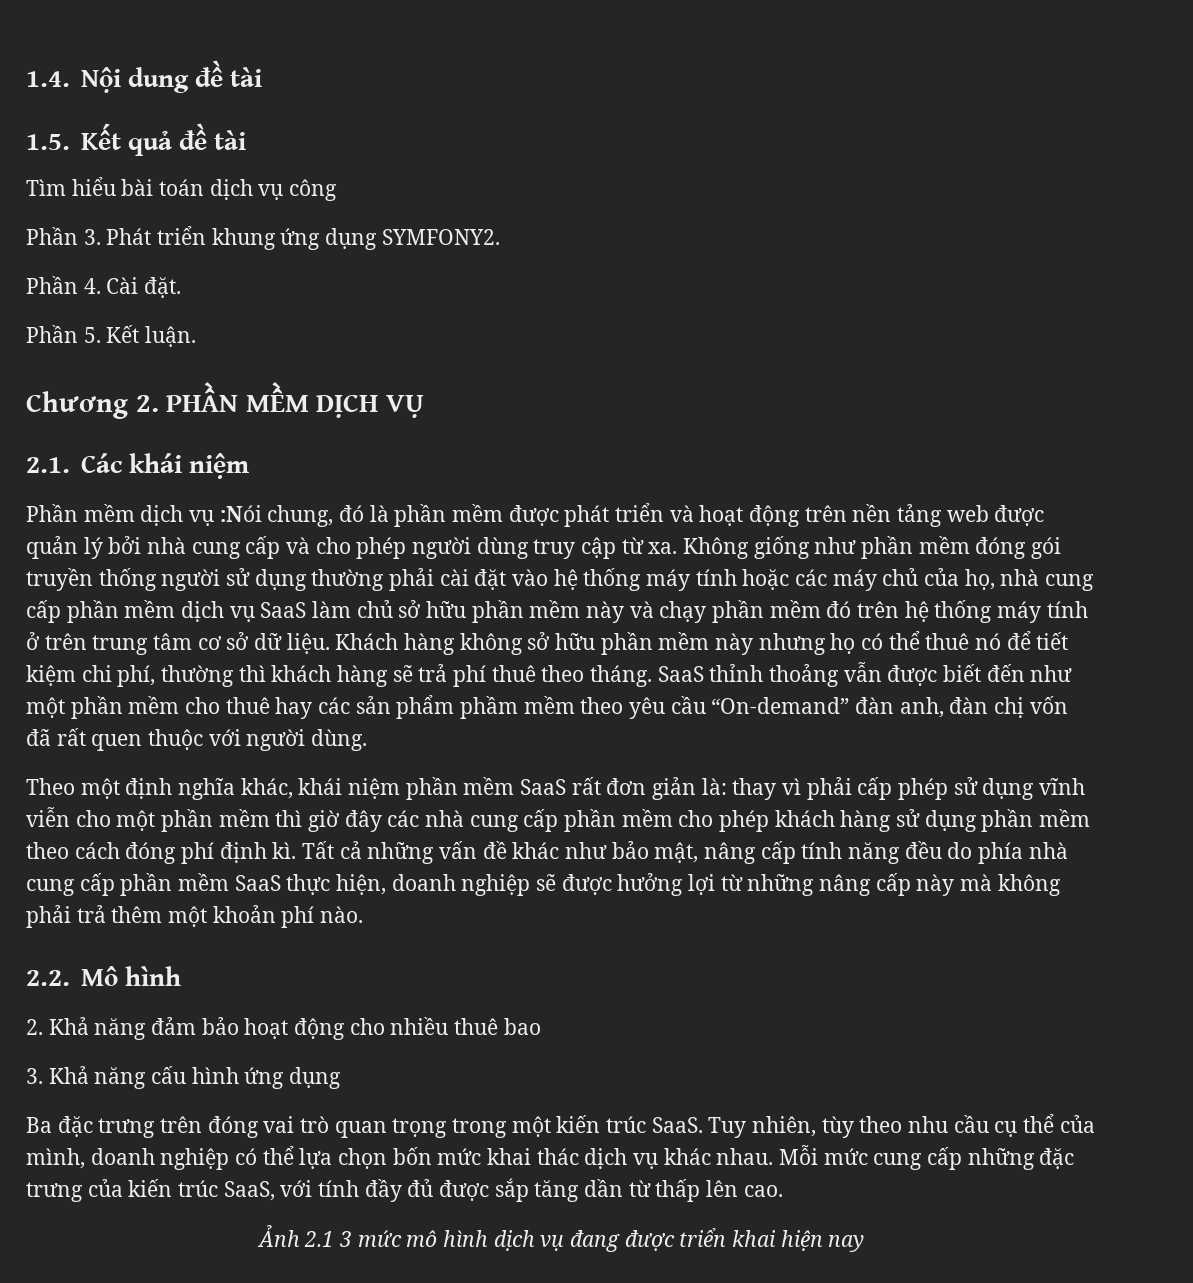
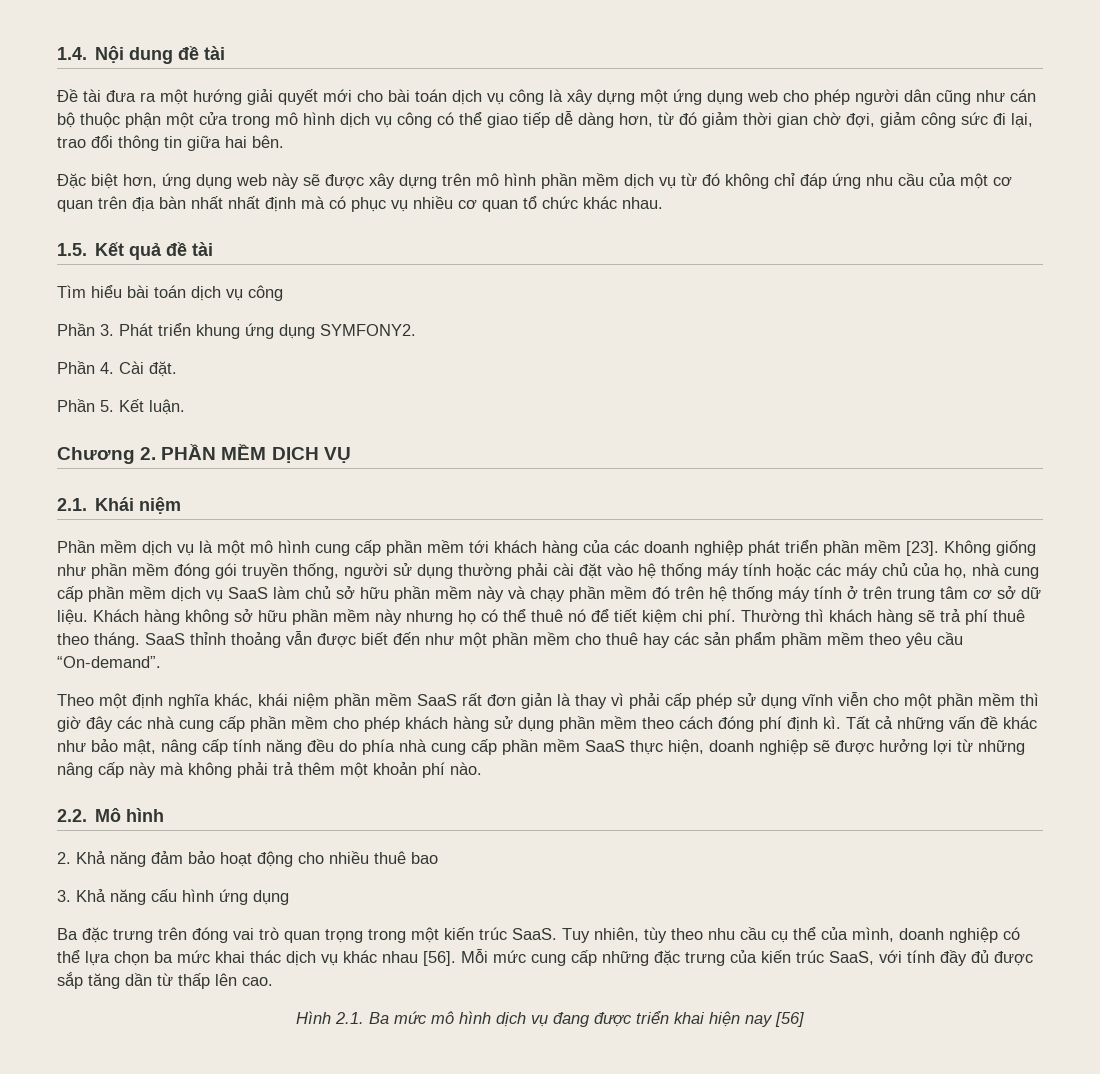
+ Đề tài đưa ra một hướng giải quyết mới cho bài toán dịch vụ công là xây dựng một ứng dụng web cho phép người dân cũng như cán bộ thuộc phận một cửa trong mô hình dịch vụ công có thể giao tiếp dễ dàng hơn, từ đó giảm thời gian chờ đợi, giảm công sức đi lại, trao đổi thông tin giữa hai bên.
+ Đặc biệt hơn, ứng dụng web này sẽ được xây dựng trên mô hình phần mềm dịch vụ từ đó không chỉ đáp ứng nhu cầu của một cơ quan trên địa bàn nhất nhất định mà có phục vụ nhiều cơ quan tổ chức khác nhau.
- 2.1. Các khái niệm
+ 2.1. Khái niệm
- Phần mềm dịch vụ :Nói chung, đó là phần mềm được phát triển và hoạt động trên nền tảng web được quản lý bởi nhà cung cấp và cho phép người dùng truy cập từ xa.
+ Phần mềm dịch vụ là một mô hình cung cấp phần mềm tới khách hàng của các doanh nghiệp phát triển phần mềm [23].
- Không giống như phần mềm đóng gói truyền thống người sử dụng thường phải cài đặt vào hệ thống máy tính hoặc các máy chủ của họ, nhà cung cấp phần mềm dịch vụ SaaS làm chủ sở hữu phần mềm này và chạy phần mềm đó trên hệ thống máy tính ở trên trung tâm cơ sở dữ liệu.
+ Không giống như phần mềm đóng gói truyền thống, người sử dụng thường phải cài đặt vào hệ thống máy tính hoặc các máy chủ của họ, nhà cung cấp phần mềm dịch vụ SaaS làm chủ sở hữu phần mềm này và chạy phần mềm đó trên hệ thống máy tính ở trên trung tâm cơ sở dữ liệu.
- Khách hàng không sở hữu phần mềm này nhưng họ có thể thuê nó để tiết kiệm chi phí, thường thì khách hàng sẽ trả phí thuê theo tháng.
+ Khách hàng không sở hữu phần mềm này nhưng họ có thể thuê nó để tiết kiệm chi phí. Thường thì khách hàng sẽ trả phí thuê theo tháng.
- SaaS thỉnh thoảng vẫn được biết đến như một phần mềm cho thuê hay các sản phẩm phầm mềm theo yêu cầu “On-demand” đàn anh, đàn chị vốn đã rất quen thuộc với người dùng.
+ SaaS thỉnh thoảng vẫn được biết đến như một phần mềm cho thuê hay các sản phẩm phầm mềm theo yêu cầu “On-demand”.
- Theo một định nghĩa khác, khái niệm phần mềm SaaS rất đơn giản là: thay vì phải cấp phép sử dụng vĩnh viễn cho một phần mềm thì giờ đây các nhà cung cấp phần mềm cho phép khách hàng sử dụng phần mềm theo cách đóng phí định kì.
+ Theo một định nghĩa khác, khái niệm phần mềm SaaS rất đơn giản là thay vì phải cấp phép sử dụng vĩnh viễn cho một phần mềm thì giờ đây các nhà cung cấp phần mềm cho phép khách hàng sử dụng phần mềm theo cách đóng phí định kì.
- Tuy nhiên, tùy theo nhu cầu cụ thể của mình, doanh nghiệp có thể lựa chọn bốn mức khai thác dịch vụ khác nhau.
+ Tuy nhiên, tùy theo nhu cầu cụ thể của mình, doanh nghiệp có thể lựa chọn ba mức khai thác dịch vụ khác nhau [56].
- Ảnh 2.1 3 mức mô hình dịch vụ đang được triển khai hiện nay
+ Hình 2.1. Ba mức mô hình dịch vụ đang được triển khai hiện nay [56]

